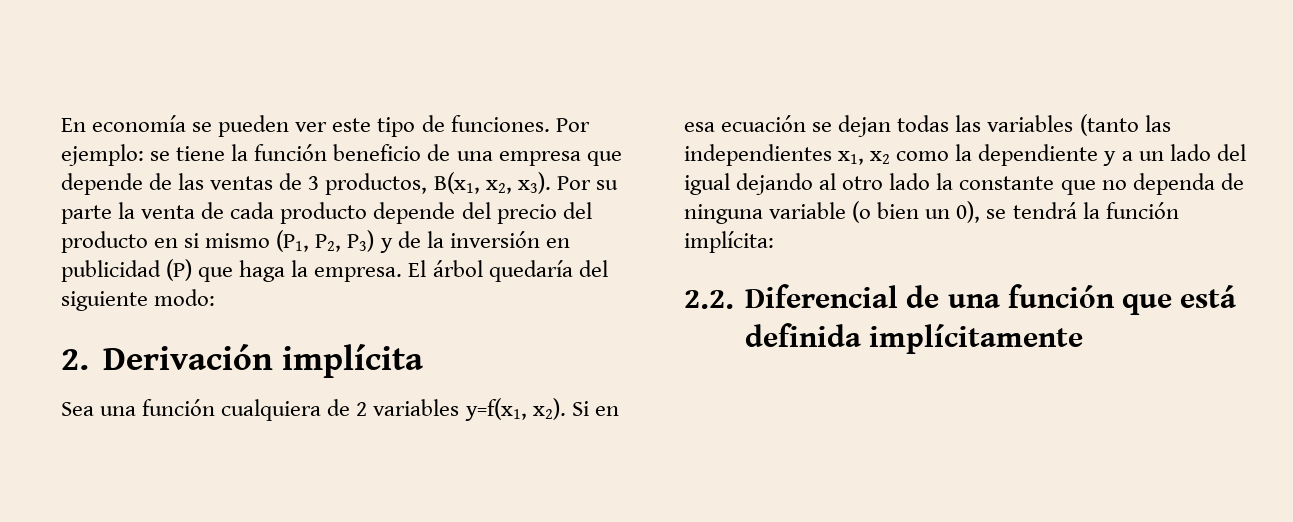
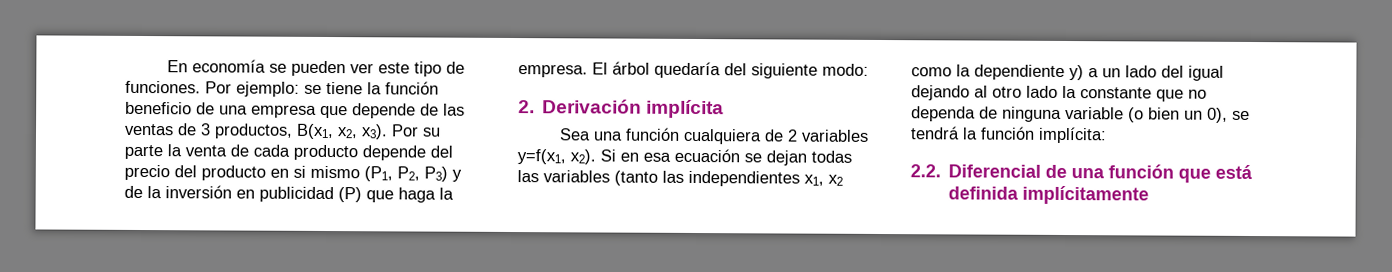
- Si en esa ecuación se dejan todas las variables (tanto las independientes x1, x2 como la dependiente y a un lado del igual dejando al otro lado la constante que no dependa de ninguna variable (o bien un 0), se tendrá la función implícita:
+ Si en esa ecuación se dejan todas las variables (tanto las independientes x1, x2 como la dependiente y) a un lado del igual dejando al otro lado la constante que no dependa de ninguna variable (o bien un 0), se tendrá la función implícita:

